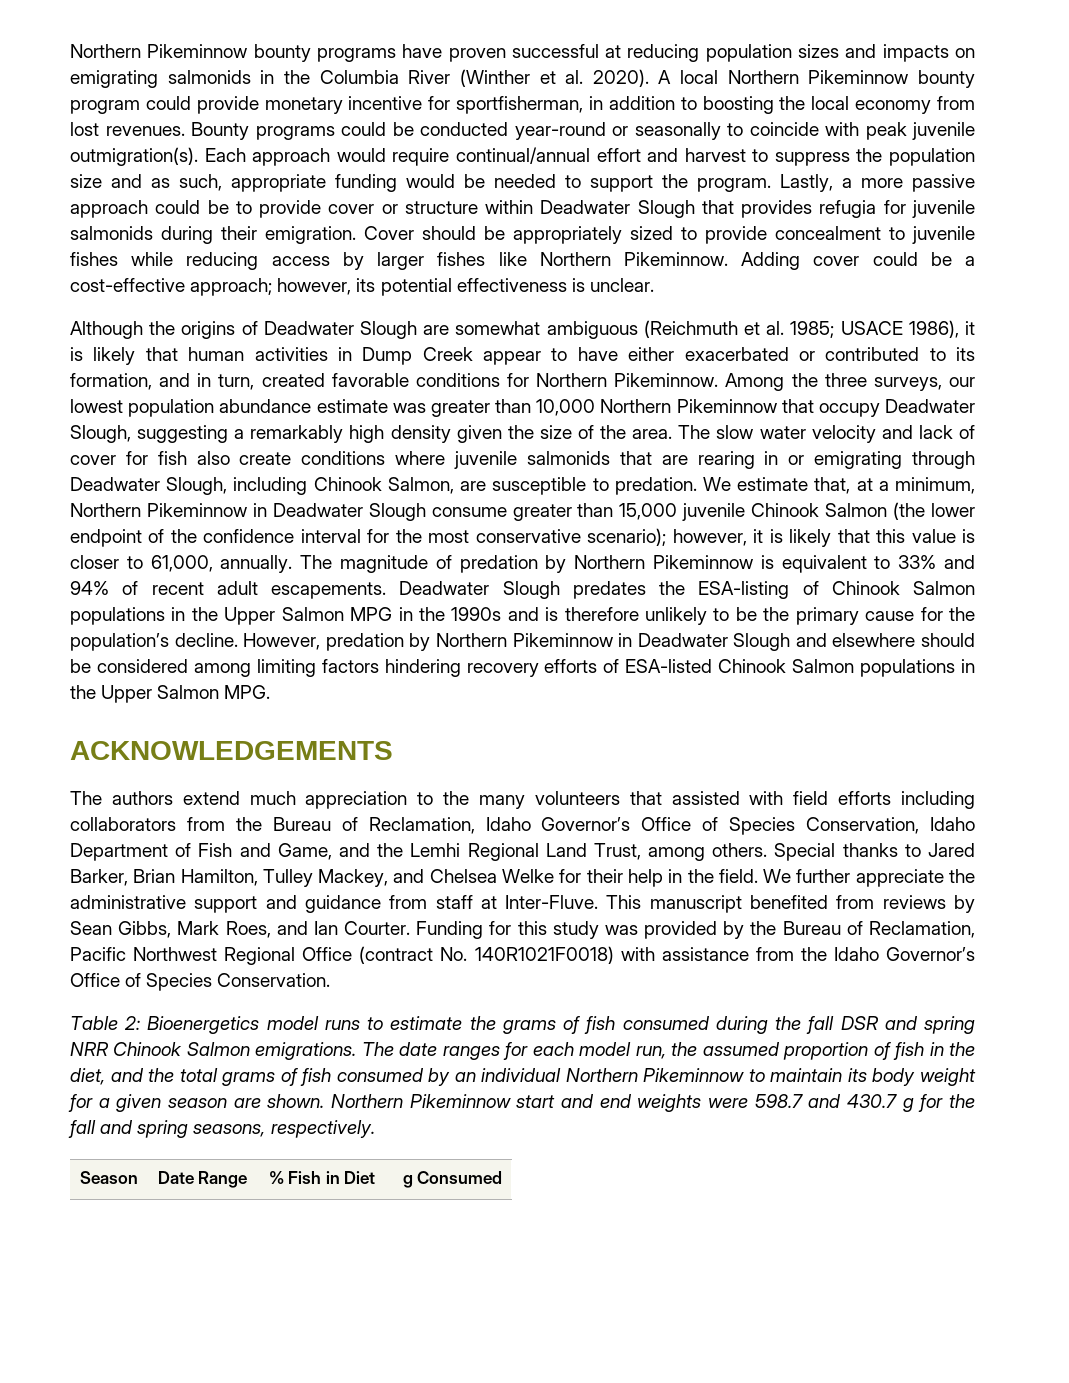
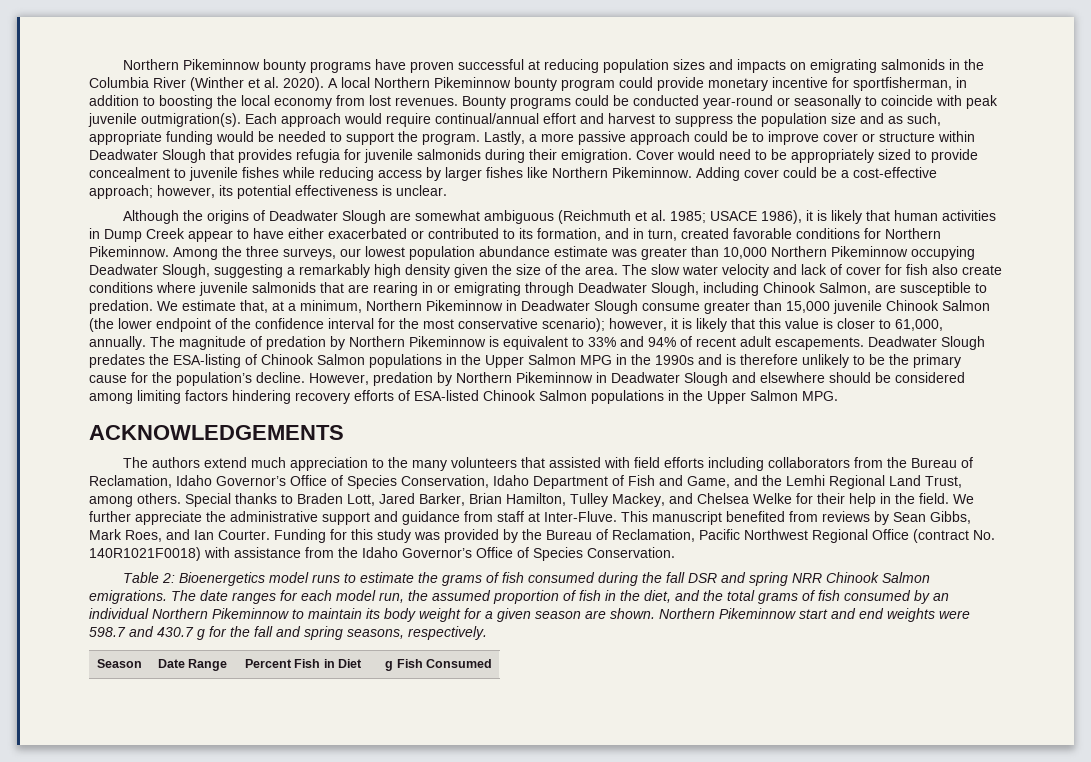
- Lastly, a more passive approach could be to provide cover or structure within Deadwater Slough that provides refugia for juvenile salmonids during their emigration.
+ Lastly, a more passive approach could be to improve cover or structure within Deadwater Slough that provides refugia for juvenile salmonids during their emigration.
- Cover should be appropriately sized to provide concealment to juvenile fishes while reducing access by larger fishes like Northern Pikeminnow.
+ Cover would need to be appropriately sized to provide concealment to juvenile fishes while reducing access by larger fishes like Northern Pikeminnow.
- Among the three surveys, our lowest population abundance estimate was greater than 10,000 Northern Pikeminnow that occupy Deadwater Slough, suggesting a remarkably high density given the size of the area.
+ Among the three surveys, our lowest population abundance estimate was greater than 10,000 Northern Pikeminnow occupying Deadwater Slough, suggesting a remarkably high density given the size of the area.
- Special thanks to Jared Barker, Brian Hamilton, Tulley Mackey, and Chelsea Welke for their help in the field.
+ Special thanks to Braden Lott, Jared Barker, Brian Hamilton, Tulley Mackey, and Chelsea Welke for their help in the field.
- Season | Date Range | % Fish in Diet | g Consumed
+ Season | Date Range | Percent Fish in Diet | g Fish Consumed

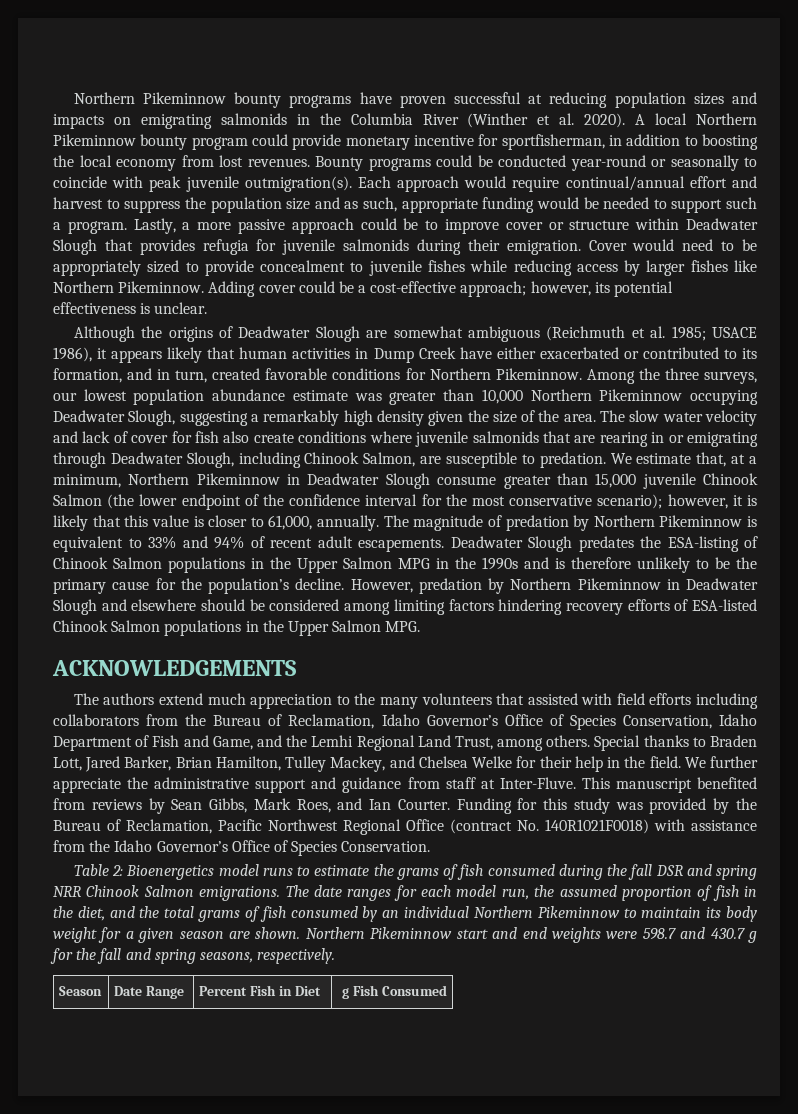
- Each approach would require continual/annual effort and harvest to suppress the population size and as such, appropriate funding would be needed to support the program.
+ Each approach would require continual/annual effort and harvest to suppress the population size and as such, appropriate funding would be needed to support such a program.
- Although the origins of Deadwater Slough are somewhat ambiguous (Reichmuth et al. 1985; USACE 1986), it is likely that human activities in Dump Creek appear to have either exacerbated or contributed to its formation, and in turn, created favorable conditions for Northern Pikeminnow.
+ Although the origins of Deadwater Slough are somewhat ambiguous (Reichmuth et al. 1985; USACE 1986), it appears likely that human activities in Dump Creek have either exacerbated or contributed to its formation, and in turn, created favorable conditions for Northern Pikeminnow.

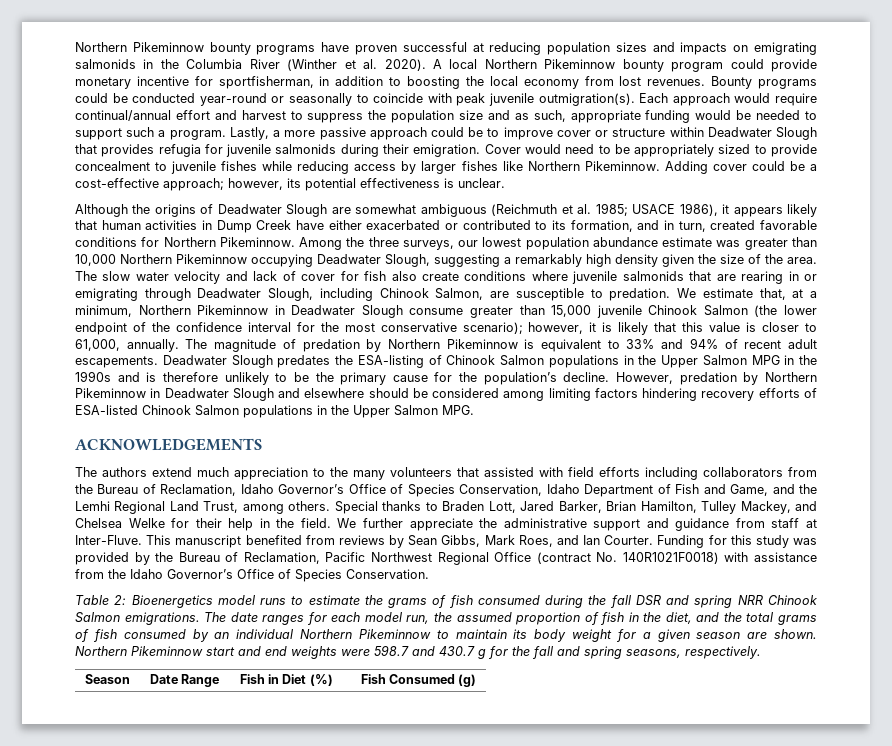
- Season | Date Range | Percent Fish in Diet | g Fish Consumed
+ Season | Date Range | Fish in Diet (%) | Fish Consumed (g)

